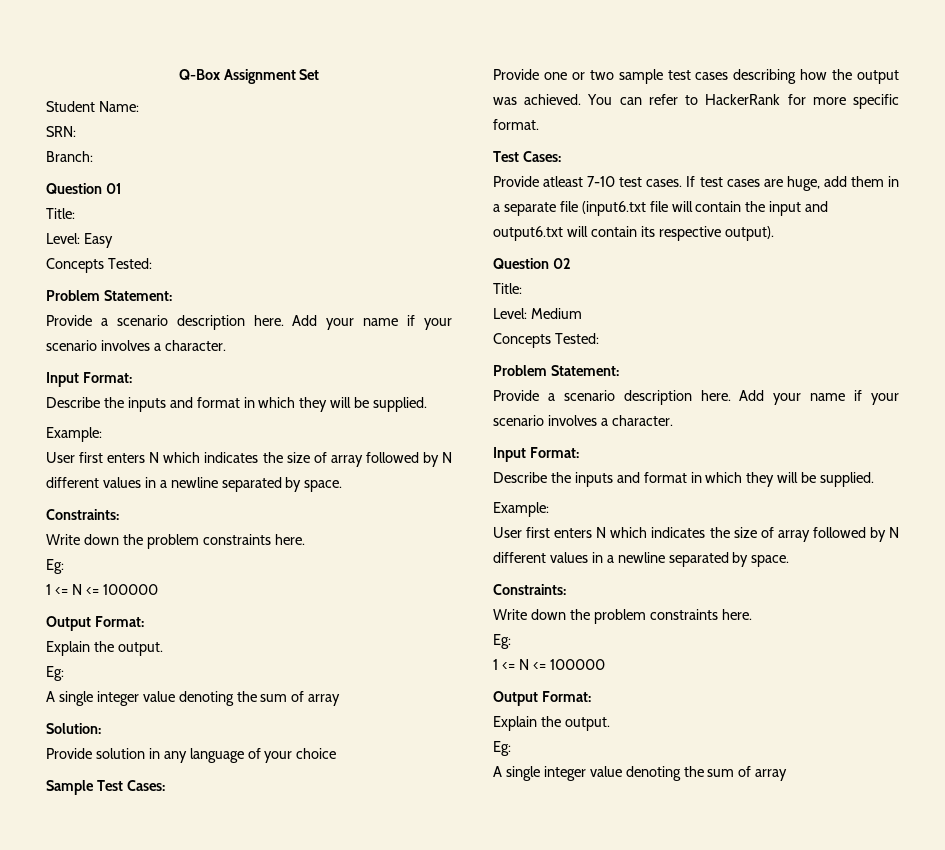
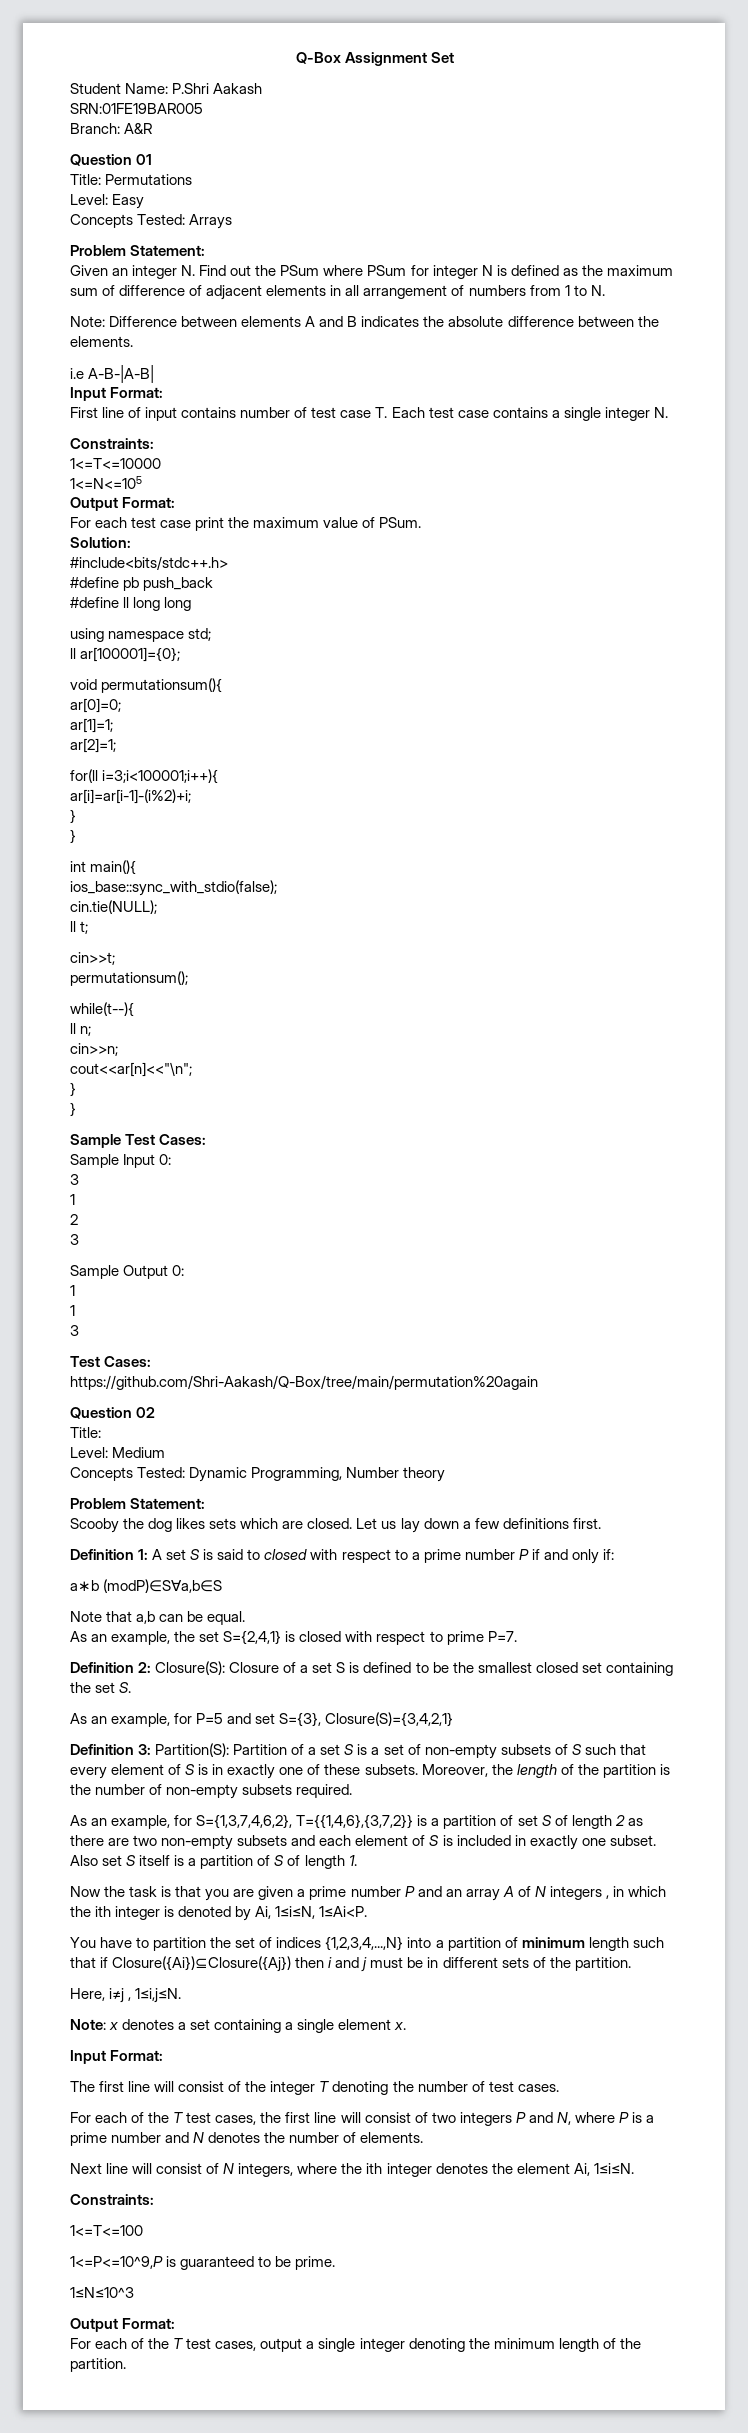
- Student Name:
- SRN:
+ Student Name: P.Shri Aakash
+ SRN:01FE19BAR005
- Branch:
+ Branch: A&R
  Question 01
- Title:
+ Title: Permutations
  Level: Easy
- Concepts Tested:
+ Concepts Tested: Arrays
  Problem Statement:
- Provide a scenario description here. Add your name if your scenario involves a character.
+ Given an integer N. Find out the PSum where PSum for integer N is defined as the maximum sum of difference of adjacent elements in all arrangement of numbers from 1 to N.
+ Note: Difference between elements A and B indicates the absolute difference between the elements.
+ i.e A-B-|A-B|
  Input Format:
- Describe the inputs and format in which they will be supplied.
- Example:
- User first enters N which indicates the size of array followed by N different values in a newline separated by space.
+ First line of input contains number of test case T. Each test case contains a single integer N.
  Constraints:
- Write down the problem constraints here.
- Eg:
- 1 <= N <= 100000
+ 1<=T<=10000
+ 1<=N<=105
  Output Format:
- Explain the output.
- Eg:
- A single integer value denoting the sum of array
+ For each test case print the maximum value of PSum.
  Solution:
- Provide solution in any language of your choice
+ #include<bits/stdc++.h>
+ #define pb push_back
+ #define ll long long
+ using namespace std;
+ ll ar[100001]={0};
+ void permutationsum(){
+ ar[0]=0;
+ ar[1]=1;
+ ar[2]=1;
+ for(ll i=3;i<100001;i++){
+ ar[i]=ar[i-1]-(i%2)+i;
+ }
+ }
+ int main(){
+ ios_base::sync_with_stdio(false);
+ cin.tie(NULL);
+ ll t;
+ cin>>t;
+ permutationsum();
+ while(t--){
+ ll n;
+ cin>>n;
+ cout<<ar[n]<<"\n";
+ }
+ }
  Sample Test Cases:
- Provide one or two sample test cases describing how the output was achieved. You can refer to HackerRank for more specific format.
+ Sample Input 0:
+ 3
+ 1
+ 2
+ 3
+ Sample Output 0:
+ 1
+ 1
+ 3
  Test Cases:
- Provide atleast 7-10 test cases. If test cases are huge, add them in a separate file (input6.txt file will contain the input and output6.txt will contain its respective output).
+ https://github.com/Shri-Aakash/Q-Box/tree/main/permutation%20again
  Level: Medium
- Concepts Tested:
+ Concepts Tested: Dynamic Programming, Number theory
  Problem Statement:
- Provide a scenario description here. Add your name if your scenario involves a character.
+ Scooby the dog likes sets which are closed. Let us lay down a few definitions first.
+ Definition 1: A set S is said to closed with respect to a prime number P if and only if:
+ a∗b (modP)∈S∀a,b∈S
+ Note that a,b can be equal.
+ As an example, the set S={2,4,1} is closed with respect to prime P=7.
+ Definition 2: Closure(S): Closure of a set S is defined to be the smallest closed set containing the set S.
+ As an example, for P=5 and set S={3}, Closure(S)={3,4,2,1}
+ Definition 3: Partition(S): Partition of a set S is a set of non-empty subsets of S such that every element of S is in exactly one of these subsets. Moreover, the length of the partition is the number of non-empty subsets required.
+ As an example, for S={1,3,7,4,6,2}, T={{1,4,6},{3,7,2}} is a partition of set S of length 2 as there are two non-empty subsets and each element of S is included in exactly one subset. Also set S itself is a partition of S of length 1.
+ Now the task is that you are given a prime number P and an array A of N integers , in which the ith integer is denoted by Ai, 1≤i≤N, 1≤Ai<P.
+ You have to partition the set of indices {1,2,3,4,...,N} into a partition of minimum length such that if Closure({Ai})⊆Closure({Aj}) then i and j must be in different sets of the partition.
+ Here, i≠j , 1≤i,j≤N.
+ Note: x denotes a set containing a single element x.
  Input Format:
- Describe the inputs and format in which they will be supplied.
- Example:
- User first enters N which indicates the size of array followed by N different values in a newline separated by space.
+ The first line will consist of the integer T denoting the number of test cases.
+ For each of the T test cases, the first line will consist of two integers P and N, where P is a prime number and N denotes the number of elements.
+ Next line will consist of N integers, where the ith integer denotes the element Ai, 1≤i≤N.
  Constraints:
- Write down the problem constraints here.
- Eg:
- 1 <= N <= 100000
+ 1<=T<=100
+ 1<=P<=10^9,P is guaranteed to be prime.
+ 1≤N≤10^3
  Output Format:
- Explain the output.
- Eg:
- A single integer value denoting the sum of array
+ For each of the T test cases, output a single integer denoting the minimum length of the partition.

